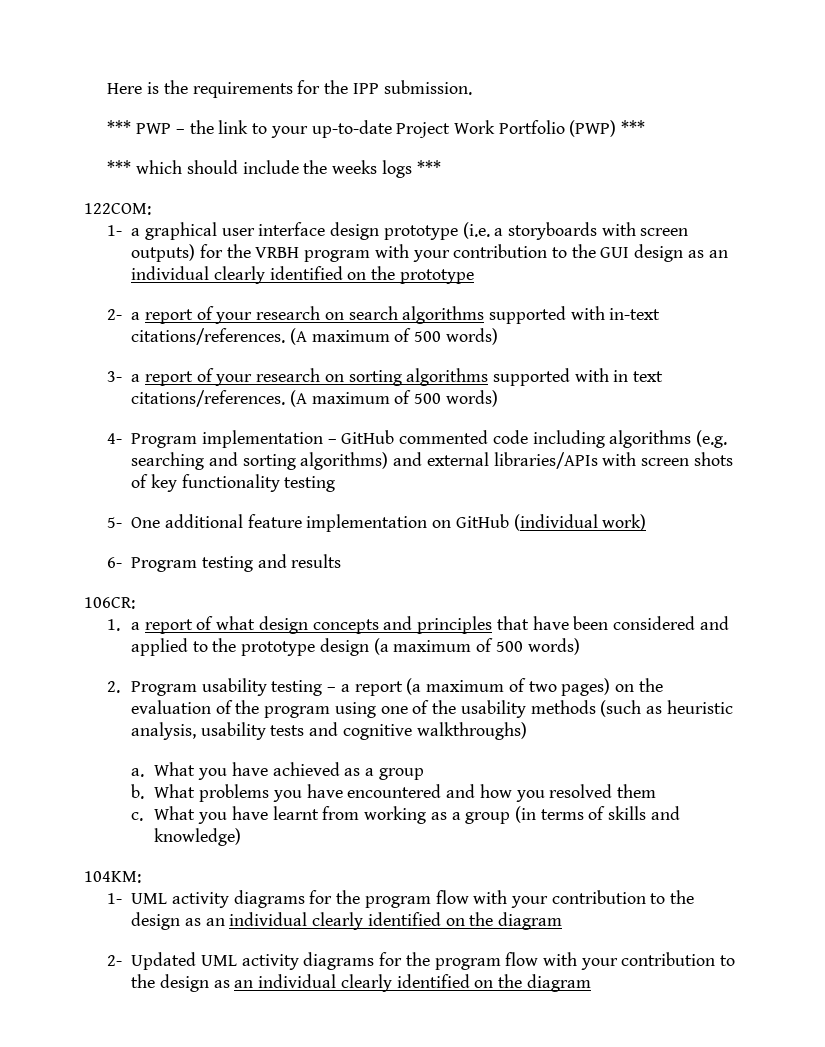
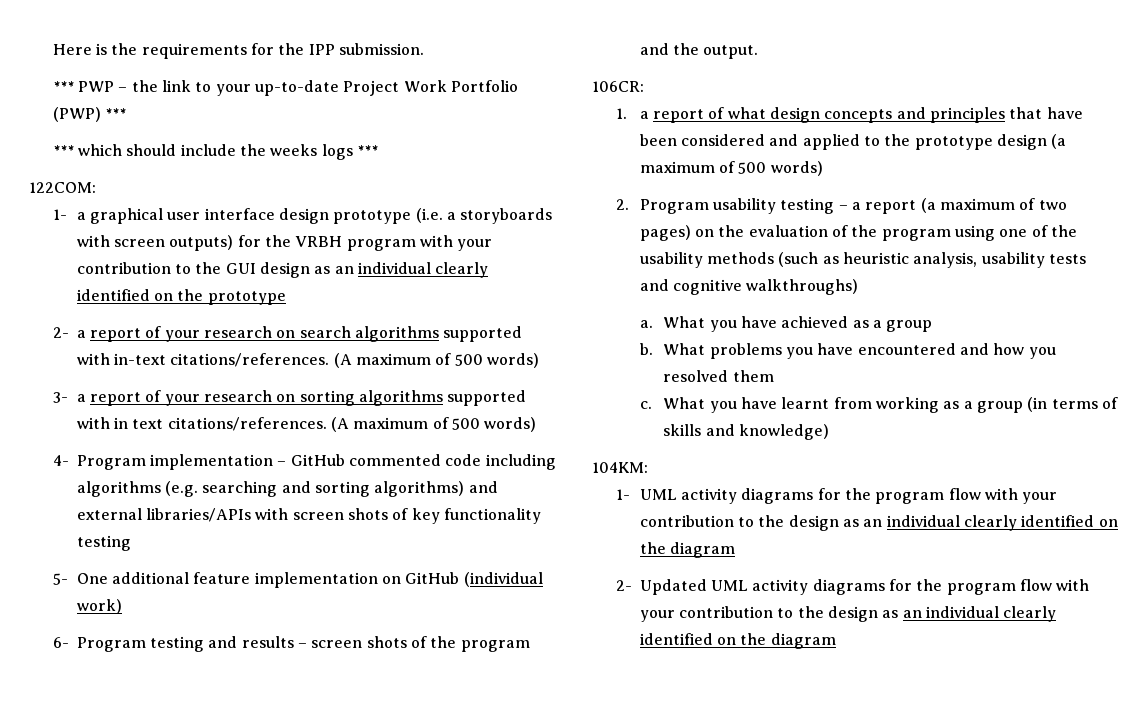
- 6- Program testing and results
+ 6- Program testing and results – screen shots of the program and the output.

